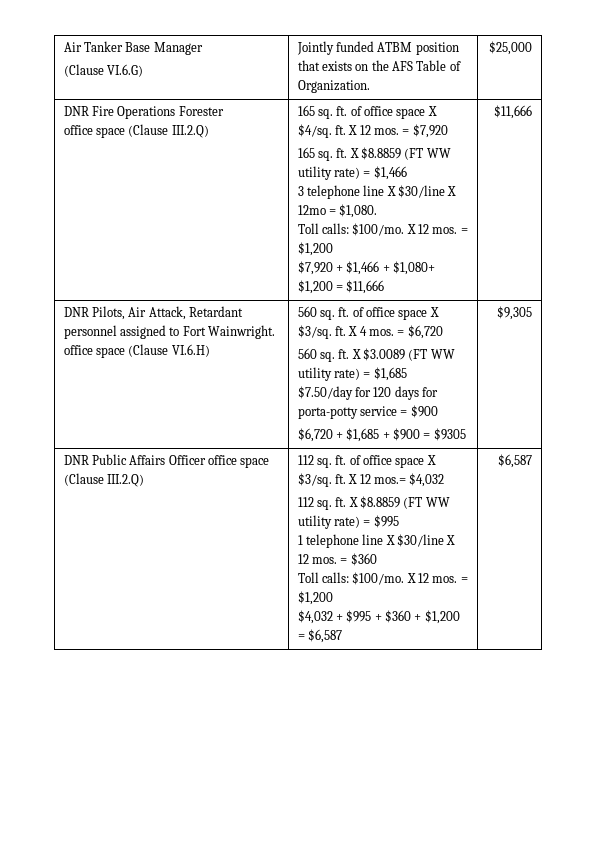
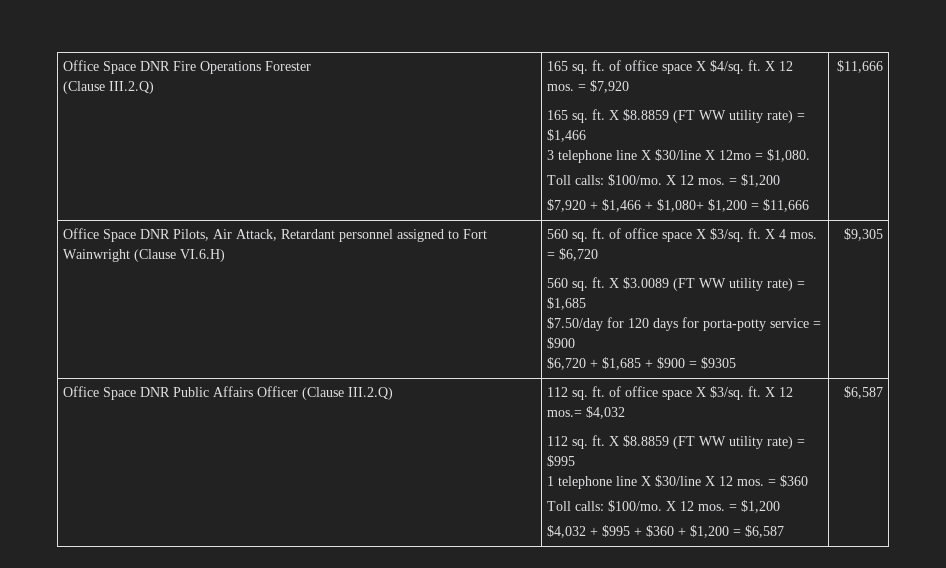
- Air Tanker Base Manager
- (Clause VI.6.G) | Jointly funded ATBM position that exists on the AFS Table of Organization. | $25,000
- DNR Fire Operations Forester
- office space (Clause III.2.Q)
+ Office Space DNR Fire Operations Forester
+ (Clause III.2.Q)
- DNR Pilots, Air Attack, Retardant personnel assigned to Fort Wainwright. office space (Clause VI.6.H)
+ Office Space DNR Pilots, Air Attack, Retardant personnel assigned to Fort Wainwright (Clause VI.6.H)
- DNR Public Affairs Officer office space (Clause III.2.Q)
+ Office Space DNR Public Affairs Officer (Clause III.2.Q)

